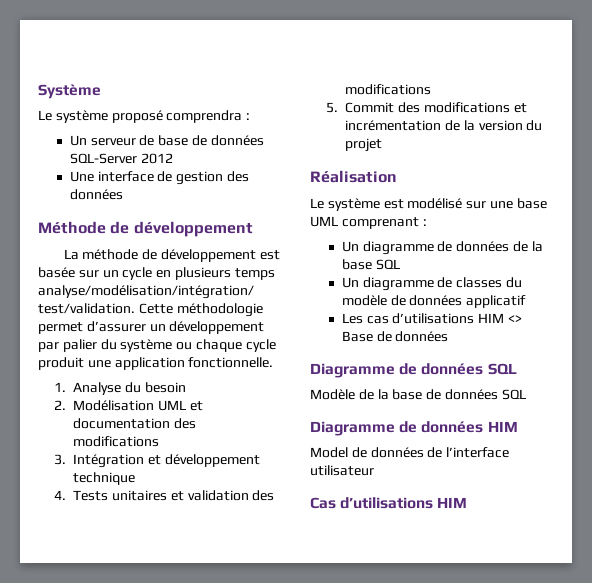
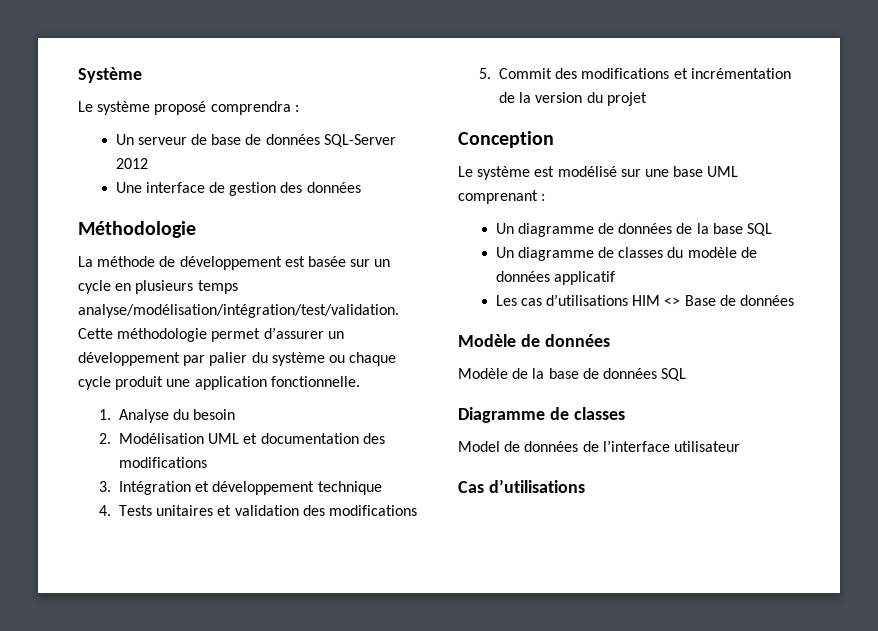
- Méthode de développement
+ Méthodologie
- Réalisation
+ Conception
- Diagramme de données SQL
+ Modèle de données
- Diagramme de données HIM
+ Diagramme de classes
- Cas d’utilisations HIM
+ Cas d’utilisations

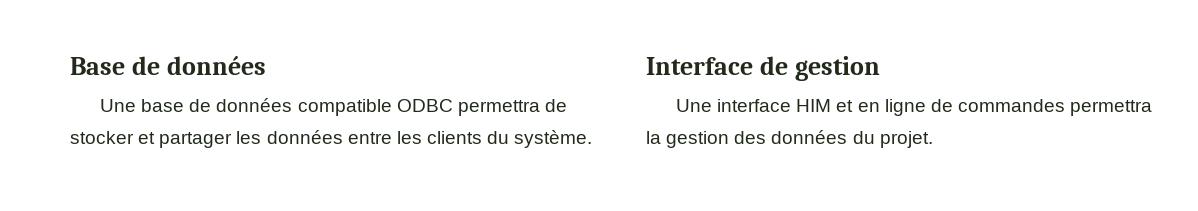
- Système
- Le système proposé comprendra :
- Un serveur de base de données SQL-Server 2012
- Une interface de gestion des données
- Méthodologie
- La méthode de développement est basée sur un cycle en plusieurs temps analyse/modélisation/intégration/test/validation. Cette méthodologie permet d’assurer un développement par palier du système ou chaque cycle produit une application fonctionnelle.
- 1. Analyse du besoin
- 2. Modélisation UML et documentation des modifications
- 3. Intégration et développement technique
- 4. Tests unitaires et validation des modifications
- 5. Commit des modifications et incrémentation de la version du projet
- Conception
- Le système est modélisé sur une base UML comprenant :
- Un diagramme de données de la base SQL
- Un diagramme de classes du modèle de données applicatif
- Les cas d’utilisations HIM <> Base de données
- Modèle de données
- Modèle de la base de données SQL
- Diagramme de classes
- Model de données de l’interface utilisateur
- Cas d’utilisations
+ Base de données
+ Une base de données compatible ODBC permettra de stocker et partager les données entre les clients du système.
+ Interface de gestion
+ Une interface HIM et en ligne de commandes permettra la gestion des données du projet.

